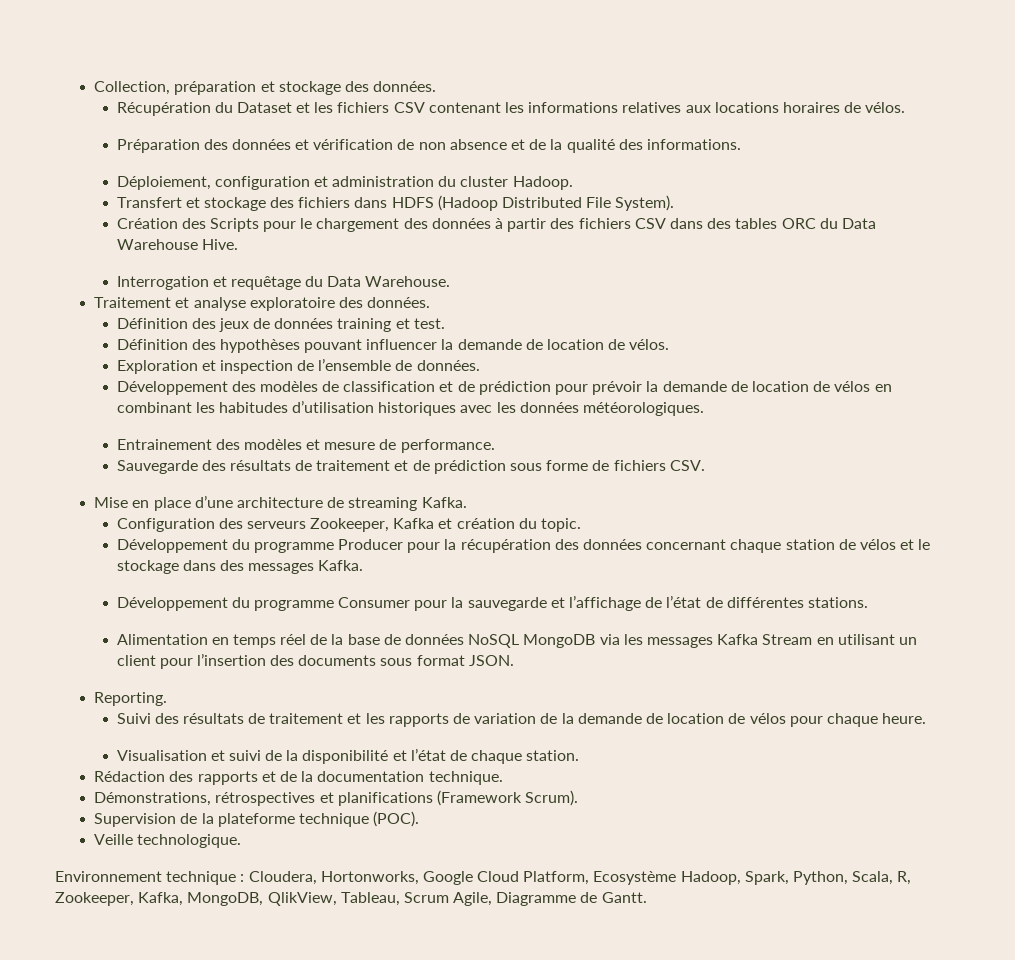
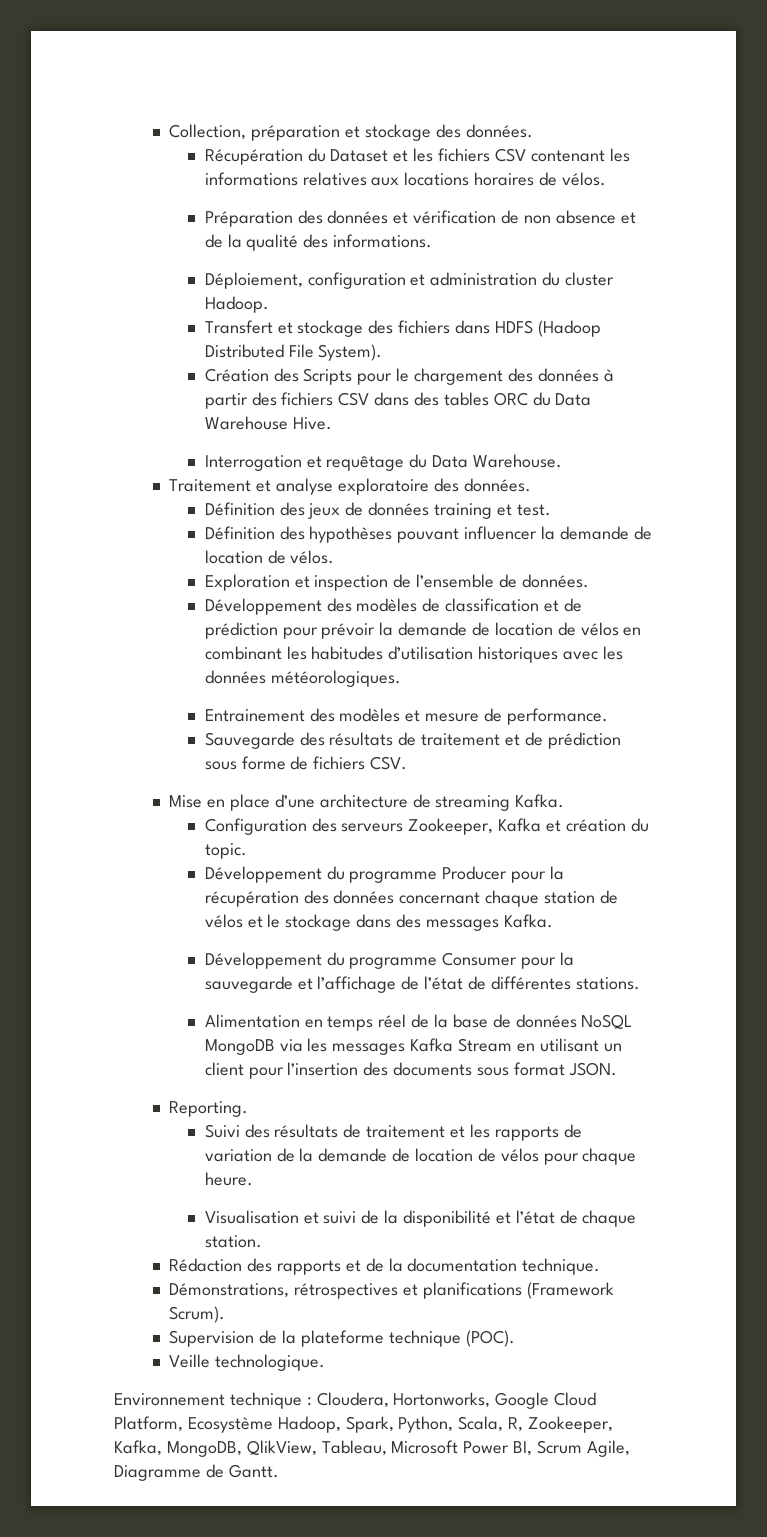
- Environnement technique : Cloudera, Hortonworks, Google Cloud Platform, Ecosystème Hadoop, Spark, Python, Scala, R, Zookeeper, Kafka, MongoDB, QlikView, Tableau, Scrum Agile, Diagramme de Gantt.
+ Environnement technique : Cloudera, Hortonworks, Google Cloud Platform, Ecosystème Hadoop, Spark, Python, Scala, R, Zookeeper, Kafka, MongoDB, QlikView, Tableau, Microsoft Power BI, Scrum Agile, Diagramme de Gantt.

